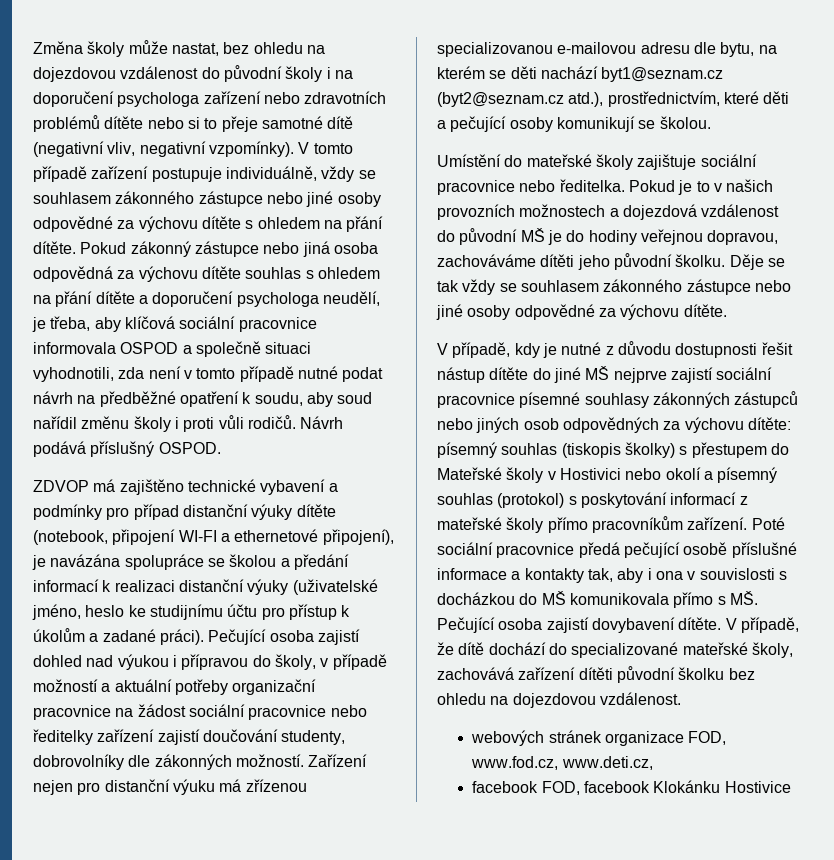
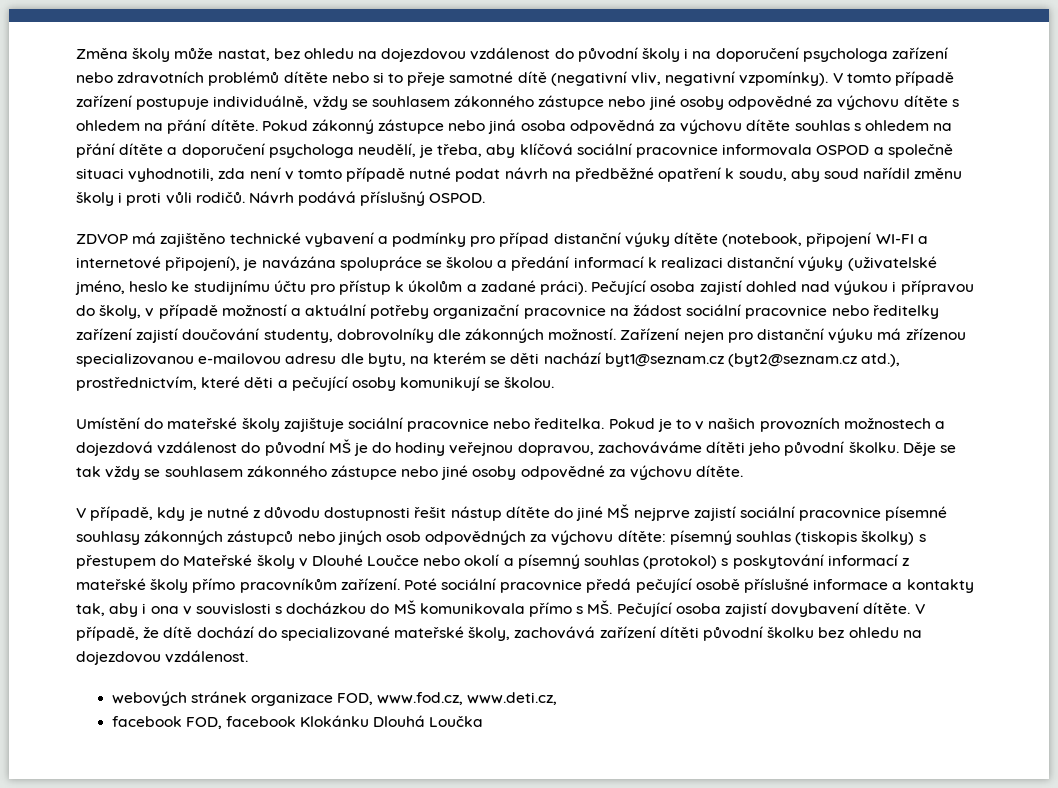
- ZDVOP má zajištěno technické vybavení a podmínky pro případ distanční výuky dítěte (notebook, připojení WI-FI a ethernetové připojení), je navázána spolupráce se školou a předání informací k realizaci distanční výuky (uživatelské jméno, heslo ke studijnímu účtu pro přístup k úkolům a zadané práci).
+ ZDVOP má zajištěno technické vybavení a podmínky pro případ distanční výuky dítěte (notebook, připojení WI-FI a internetové připojení), je navázána spolupráce se školou a předání informací k realizaci distanční výuky (uživatelské jméno, heslo ke studijnímu účtu pro přístup k úkolům a zadané práci).
- V případě, kdy je nutné z důvodu dostupnosti řešit nástup dítěte do jiné MŠ nejprve zajistí sociální pracovnice písemné souhlasy zákonných zástupců nebo jiných osob odpovědných za výchovu dítěte: písemný souhlas (tiskopis školky) s přestupem do Mateřské školy v Hostivici nebo okolí a písemný souhlas (protokol) s poskytování informací z mateřské školy přímo pracovníkům zařízení.
+ V případě, kdy je nutné z důvodu dostupnosti řešit nástup dítěte do jiné MŠ nejprve zajistí sociální pracovnice písemné souhlasy zákonných zástupců nebo jiných osob odpovědných za výchovu dítěte: písemný souhlas (tiskopis školky) s přestupem do Mateřské školy v Dlouhé Loučce nebo okolí a písemný souhlas (protokol) s poskytování informací z mateřské školy přímo pracovníkům zařízení.
- facebook FOD, facebook Klokánku Hostivice
+ facebook FOD, facebook Klokánku Dlouhá Loučka

